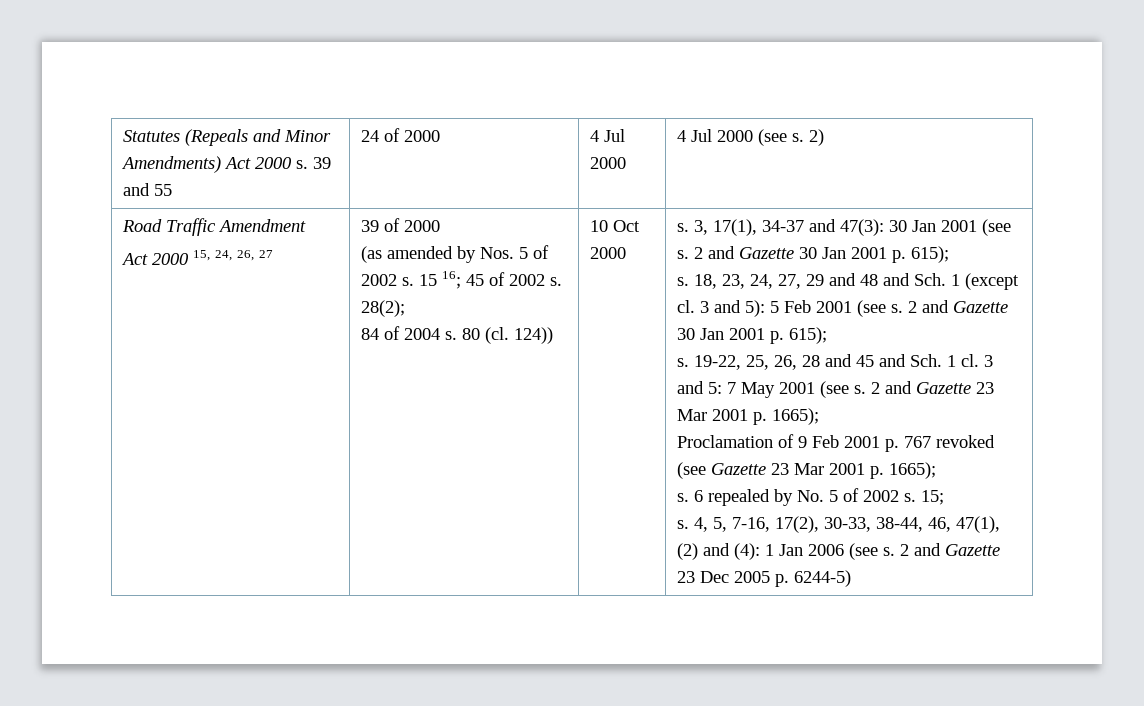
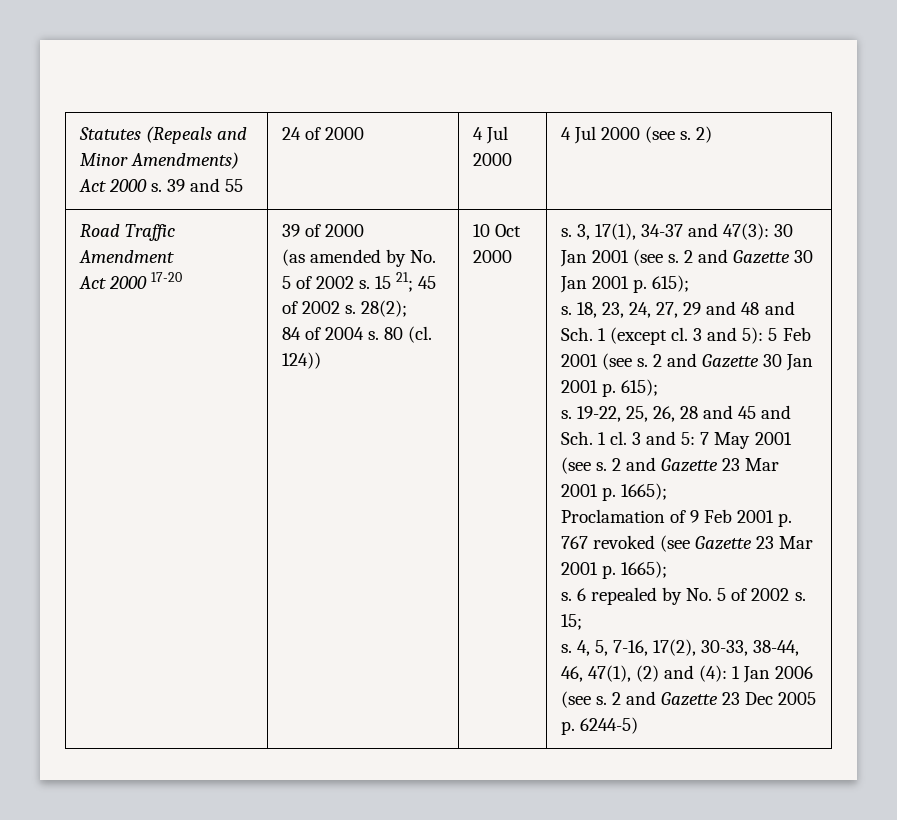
- Act 2000 15, 24, 26, 27
+ Act 2000 17-20
- (as amended by Nos. 5 of 2002 s.
+ (as amended by No. 5 of 2002 s.
- 15 16; 45 of 2002 s.
+ 15 21; 45 of 2002 s.

